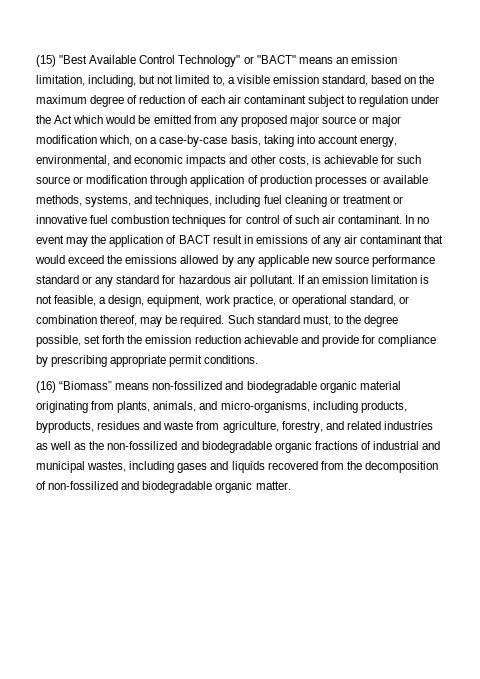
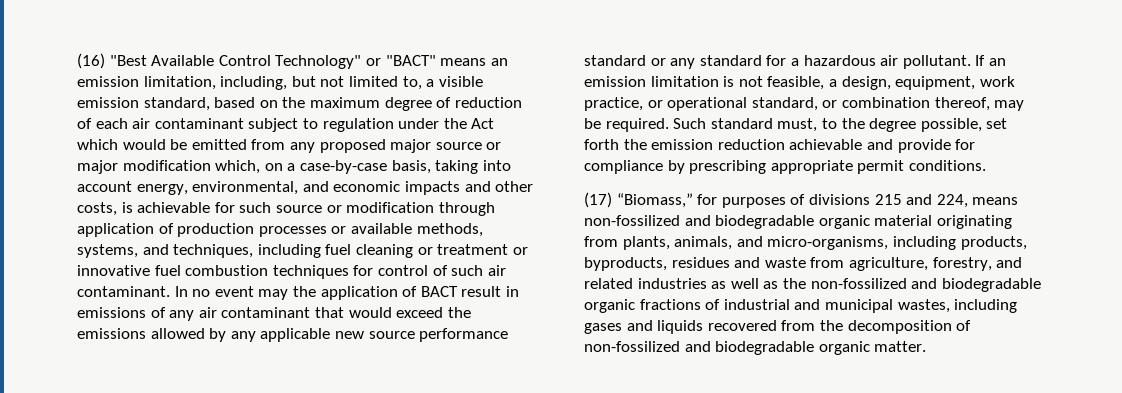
- (15) "Best Available Control Technology" or "BACT" means an emission limitation, including, but not limited to, a visible emission standard, based on the maximum degree of reduction of each air contaminant subject to regulation under the Act which would be emitted from any proposed major source or major modification which, on a case-by-case basis, taking into account energy, environmental, and economic impacts and other costs, is achievable for such source or modification through application of production processes or available methods, systems, and techniques, including fuel cleaning or treatment or innovative fuel combustion techniques for control of such air contaminant.
+ (16) "Best Available Control Technology" or "BACT" means an emission limitation, including, but not limited to, a visible emission standard, based on the maximum degree of reduction of each air contaminant subject to regulation under the Act which would be emitted from any proposed major source or major modification which, on a case-by-case basis, taking into account energy, environmental, and economic impacts and other costs, is achievable for such source or modification through application of production processes or available methods, systems, and techniques, including fuel cleaning or treatment or innovative fuel combustion techniques for control of such air contaminant.
- In no event may the application of BACT result in emissions of any air contaminant that would exceed the emissions allowed by any applicable new source performance standard or any standard for hazardous air pollutant.
+ In no event may the application of BACT result in emissions of any air contaminant that would exceed the emissions allowed by any applicable new source performance standard or any standard for a hazardous air pollutant.
- (16) “Biomass” means non-fossilized and biodegradable organic material originating from plants, animals, and micro-organisms, including products, byproducts, residues and waste from agriculture, forestry, and related industries as well as the non-fossilized and biodegradable organic fractions of industrial and municipal wastes, including gases and liquids recovered from the decomposition of non-fossilized and biodegradable organic matter.
+ (17) “Biomass,” for purposes of divisions 215 and 224, means non-fossilized and biodegradable organic material originating from plants, animals, and micro-organisms, including products, byproducts, residues and waste from agriculture, forestry, and related industries as well as the non-fossilized and biodegradable organic fractions of industrial and municipal wastes, including gases and liquids recovered from the decomposition of non-fossilized and biodegradable organic matter.

